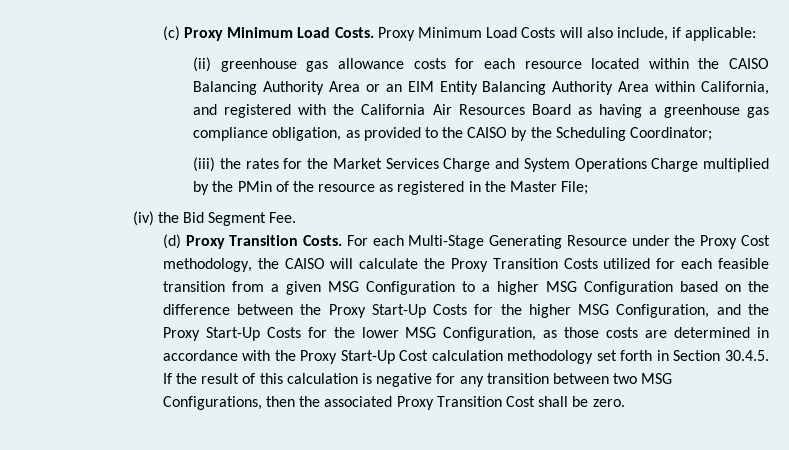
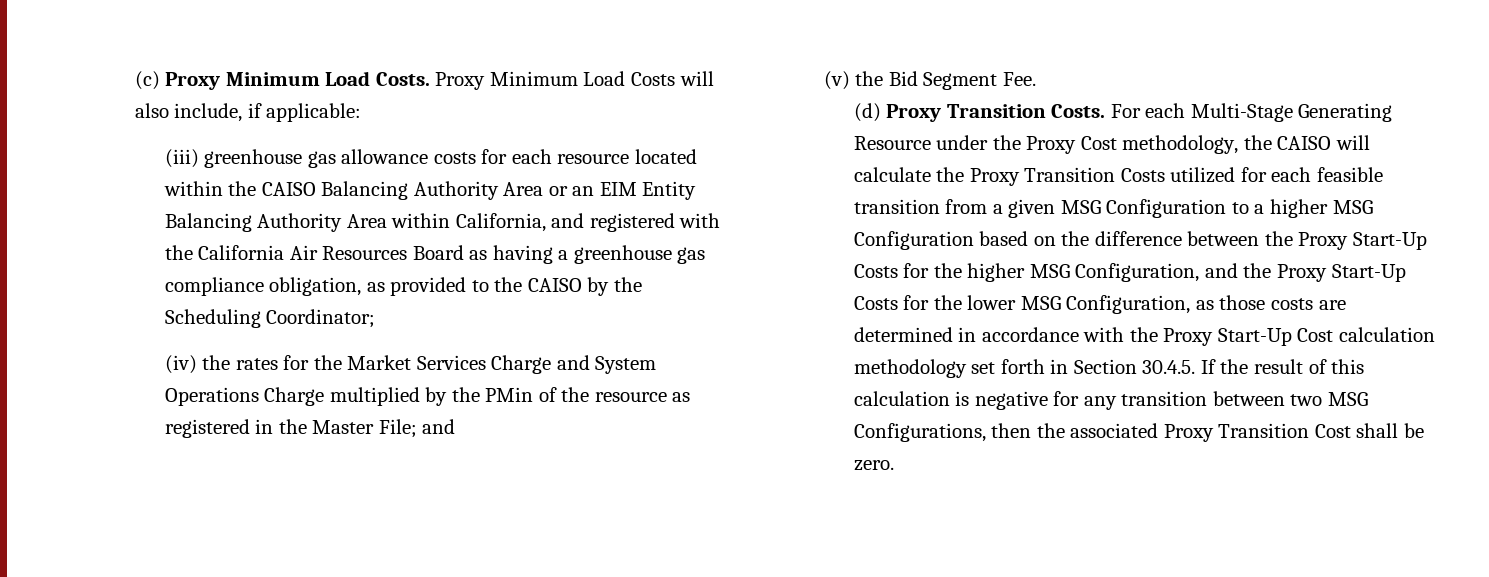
- (ii) greenhouse gas allowance costs for each resource located within the CAISO Balancing Authority Area or an EIM Entity Balancing Authority Area within California, and registered with the California Air Resources Board as having a greenhouse gas compliance obligation, as provided to the CAISO by the Scheduling Coordinator;
+ (iii) greenhouse gas allowance costs for each resource located within the CAISO Balancing Authority Area or an EIM Entity Balancing Authority Area within California, and registered with the California Air Resources Board as having a greenhouse gas compliance obligation, as provided to the CAISO by the Scheduling Coordinator;
- (iii) the rates for the Market Services Charge and System Operations Charge multiplied by the PMin of the resource as registered in the Master File;
- (iv) the Bid Segment Fee.
+ (iv) the rates for the Market Services Charge and System Operations Charge multiplied by the PMin of the resource as registered in the Master File; and
+ (v) the Bid Segment Fee.

